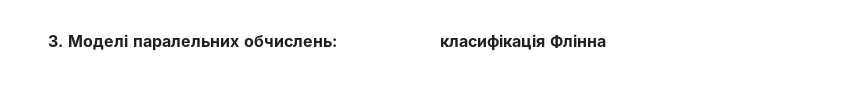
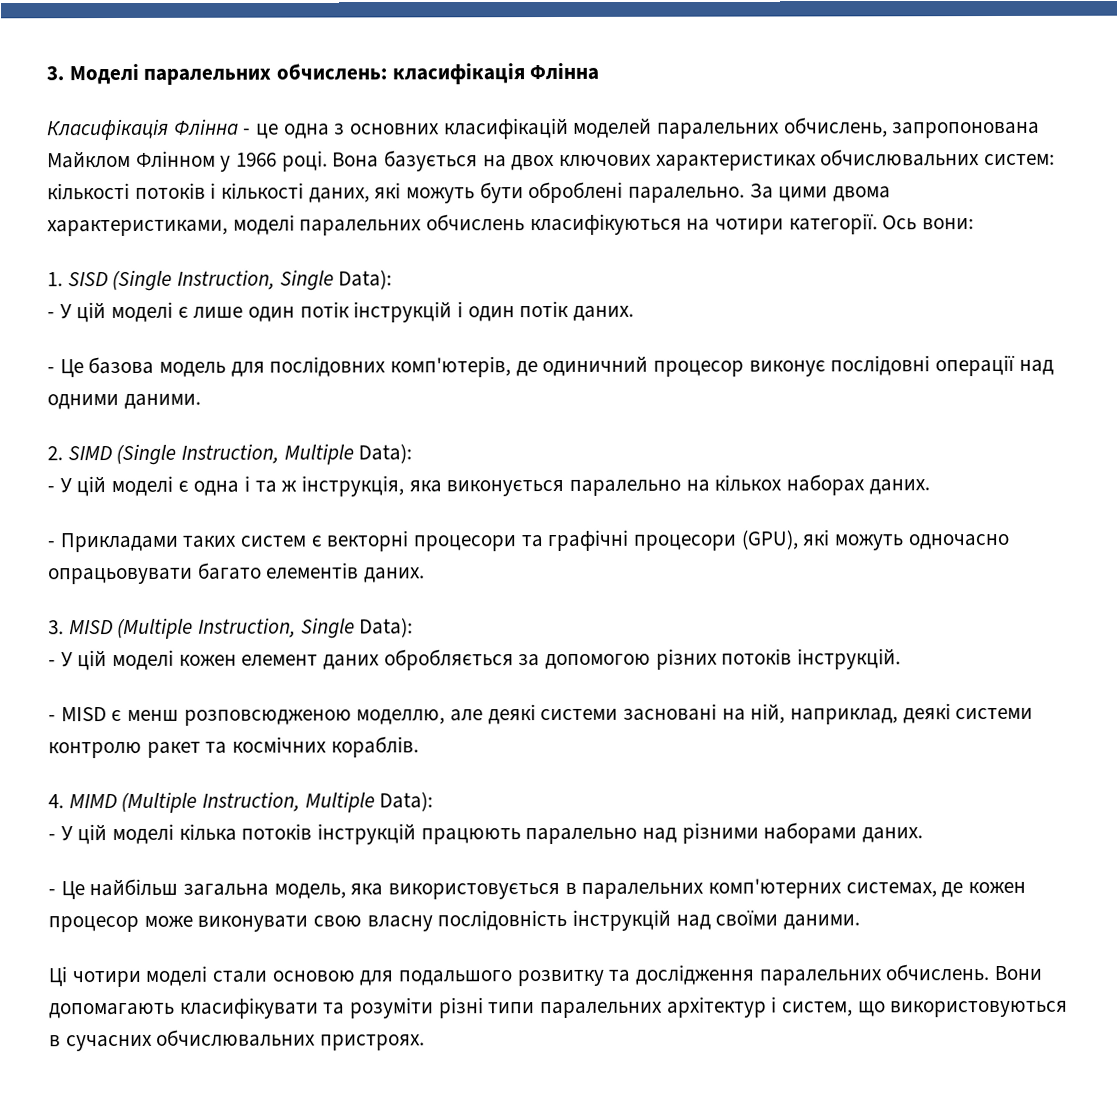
+ Класифікація Флінна - це одна з основних класифікацій моделей паралельних обчислень, запропонована Майклом Флінном у 1966 році. Вона базується на двох ключових характеристиках обчислювальних систем: кількості потоків і кількості даних, які можуть бути оброблені паралельно. За цими двома характеристиками, моделі паралельних обчислень класифікуються на чотири категорії. Ось вони:
+ 1. SISD (Single Instruction, Single Data):
+ - У цій моделі є лише один потік інструкцій і один потік даних.
+ - Це базова модель для послідовних комп'ютерів, де одиничний процесор виконує послідовні операції над одними даними.
+ 2. SIMD (Single Instruction, Multiple Data):
+ - У цій моделі є одна і та ж інструкція, яка виконується паралельно на кількох наборах даних.
+ - Прикладами таких систем є векторні процесори та графічні процесори (GPU), які можуть одночасно опрацьовувати багато елементів даних.
+ 3. MISD (Multiple Instruction, Single Data):
+ - У цій моделі кожен елемент даних обробляється за допомогою різних потоків інструкцій.
+ - MISD є менш розповсюдженою моделлю, але деякі системи засновані на ній, наприклад, деякі системи контролю ракет та космічних кораблів.
+ 4. MIMD (Multiple Instruction, Multiple Data):
+ - У цій моделі кілька потоків інструкцій працюють паралельно над різними наборами даних.
+ - Це найбільш загальна модель, яка використовується в паралельних комп'ютерних системах, де кожен процесор може виконувати свою власну послідовність інструкцій над своїми даними.
+ Ці чотири моделі стали основою для подальшого розвитку та дослідження паралельних обчислень. Вони допомагають класифікувати та розуміти різні типи паралельних архітектур і систем, що використовуються в сучасних обчислювальних пристроях.

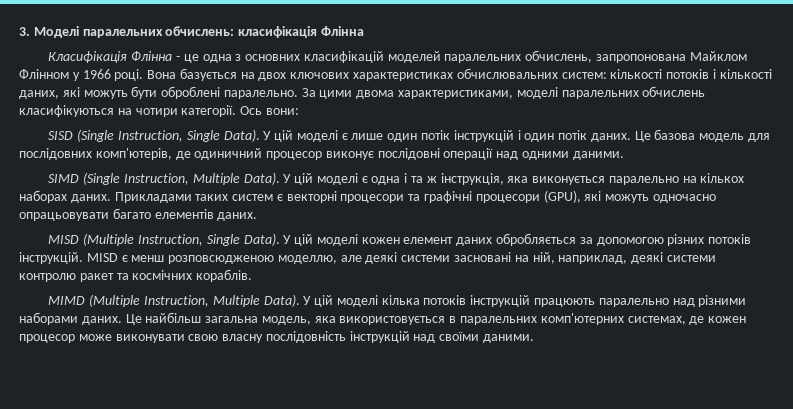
- 1. SISD (Single Instruction, Single Data):
- - У цій моделі є лише один потік інструкцій і один потік даних.
- - Це базова модель для послідовних комп'ютерів, де одиничний процесор виконує послідовні операції над одними даними.
+ SISD (Single Instruction, Single Data). У цій моделі є лише один потік інструкцій і один потік даних. Це базова модель для послідовних комп'ютерів, де одиничний процесор виконує послідовні операції над одними даними.
- 2. SIMD (Single Instruction, Multiple Data):
- - У цій моделі є одна і та ж інструкція, яка виконується паралельно на кількох наборах даних.
- - Прикладами таких систем є векторні процесори та графічні процесори (GPU), які можуть одночасно опрацьовувати багато елементів даних.
+ SIMD (Single Instruction, Multiple Data). У цій моделі є одна і та ж інструкція, яка виконується паралельно на кількох наборах даних. Прикладами таких систем є векторні процесори та графічні процесори (GPU), які можуть одночасно опрацьовувати багато елементів даних.
- 3. MISD (Multiple Instruction, Single Data):
- - У цій моделі кожен елемент даних обробляється за допомогою різних потоків інструкцій.
- - MISD є менш розповсюдженою моделлю, але деякі системи засновані на ній, наприклад, деякі системи контролю ракет та космічних кораблів.
+ MISD (Multiple Instruction, Single Data). У цій моделі кожен елемент даних обробляється за допомогою різних потоків інструкцій. MISD є менш розповсюдженою моделлю, але деякі системи засновані на ній, наприклад, деякі системи контролю ракет та космічних кораблів.
- 4. MIMD (Multiple Instruction, Multiple Data):
- - У цій моделі кілька потоків інструкцій працюють паралельно над різними наборами даних.
- - Це найбільш загальна модель, яка використовується в паралельних комп'ютерних системах, де кожен процесор може виконувати свою власну послідовність інструкцій над своїми даними.
+ MIMD (Multiple Instruction, Multiple Data). У цій моделі кілька потоків інструкцій працюють паралельно над різними наборами даних. Це найбільш загальна модель, яка використовується в паралельних комп'ютерних системах, де кожен процесор може виконувати свою власну послідовність інструкцій над своїми даними.
- Ці чотири моделі стали основою для подальшого розвитку та дослідження паралельних обчислень. Вони допомагають класифікувати та розуміти різні типи паралельних архітектур і систем, що використовуються в сучасних обчислювальних пристроях.

